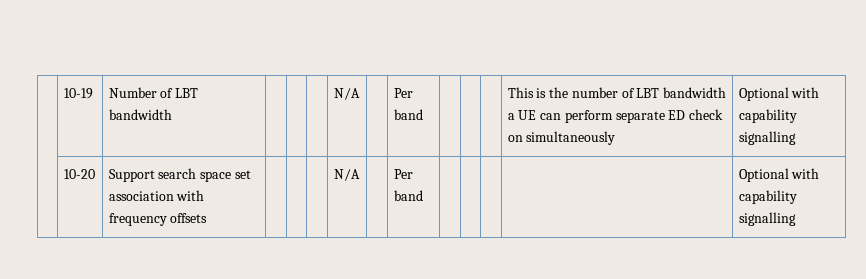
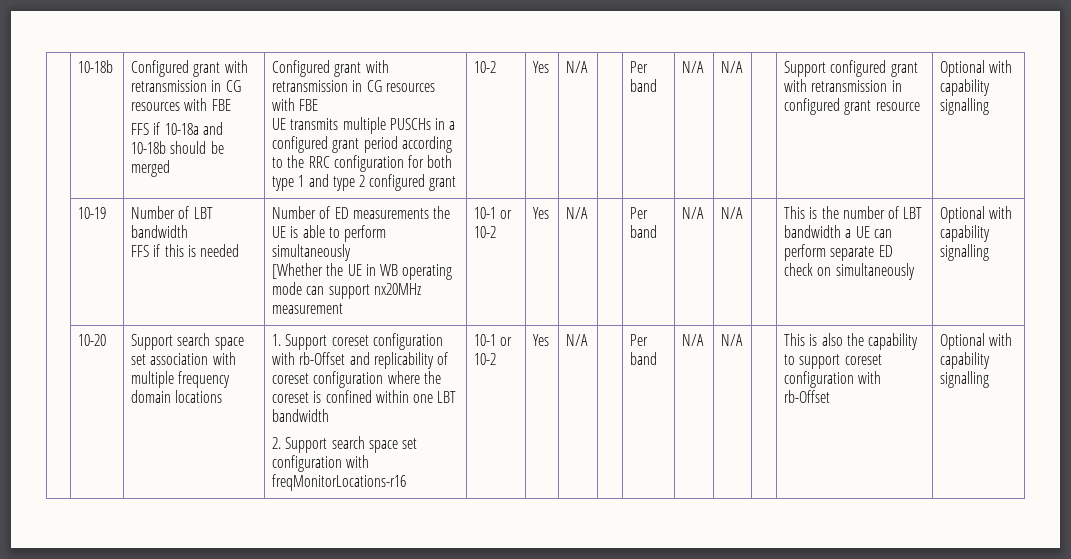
+ 10-18b | Configured grant with retransmission in CG resources with FBE
+ FFS if 10-18a and 10-18b should be merged | Configured grant with retransmission in CG resources with FBE
+ UE transmits multiple PUSCHs in a configured grant period according to the RRC configuration for both type 1 and type 2 configured grant | 10-2 | Yes | N/A | | Per band | N/A | N/A | | Support configured grant with retransmission in configured grant resource | Optional with capability signalling
- Number of LBT bandwidth | | | | N/A | | Per band
+ Number of LBT bandwidth
+ FFS if this is needed | Number of ED measurements the UE is able to perform simultaneously
+ [Whether the UE in WB operating mode can support nx20MHz measurement | 10-1 or 10-2 | Yes | N/A | | Per band | N/A | N/A
- Support search space set association with frequency offsets | | | | N/A | | Per band
+ Support search space set association with multiple frequency domain locations | 1. Support coreset configuration with rb-Offset and replicability of coreset configuration where the coreset is confined within one LBT bandwidth
+ 2. Support search space set configuration with freqMonitorLocations-r16 | 10-1 or 10-2 | Yes | N/A | | Per band | N/A | N/A | | This is also the capability to support coreset configuration with rb-Offset

